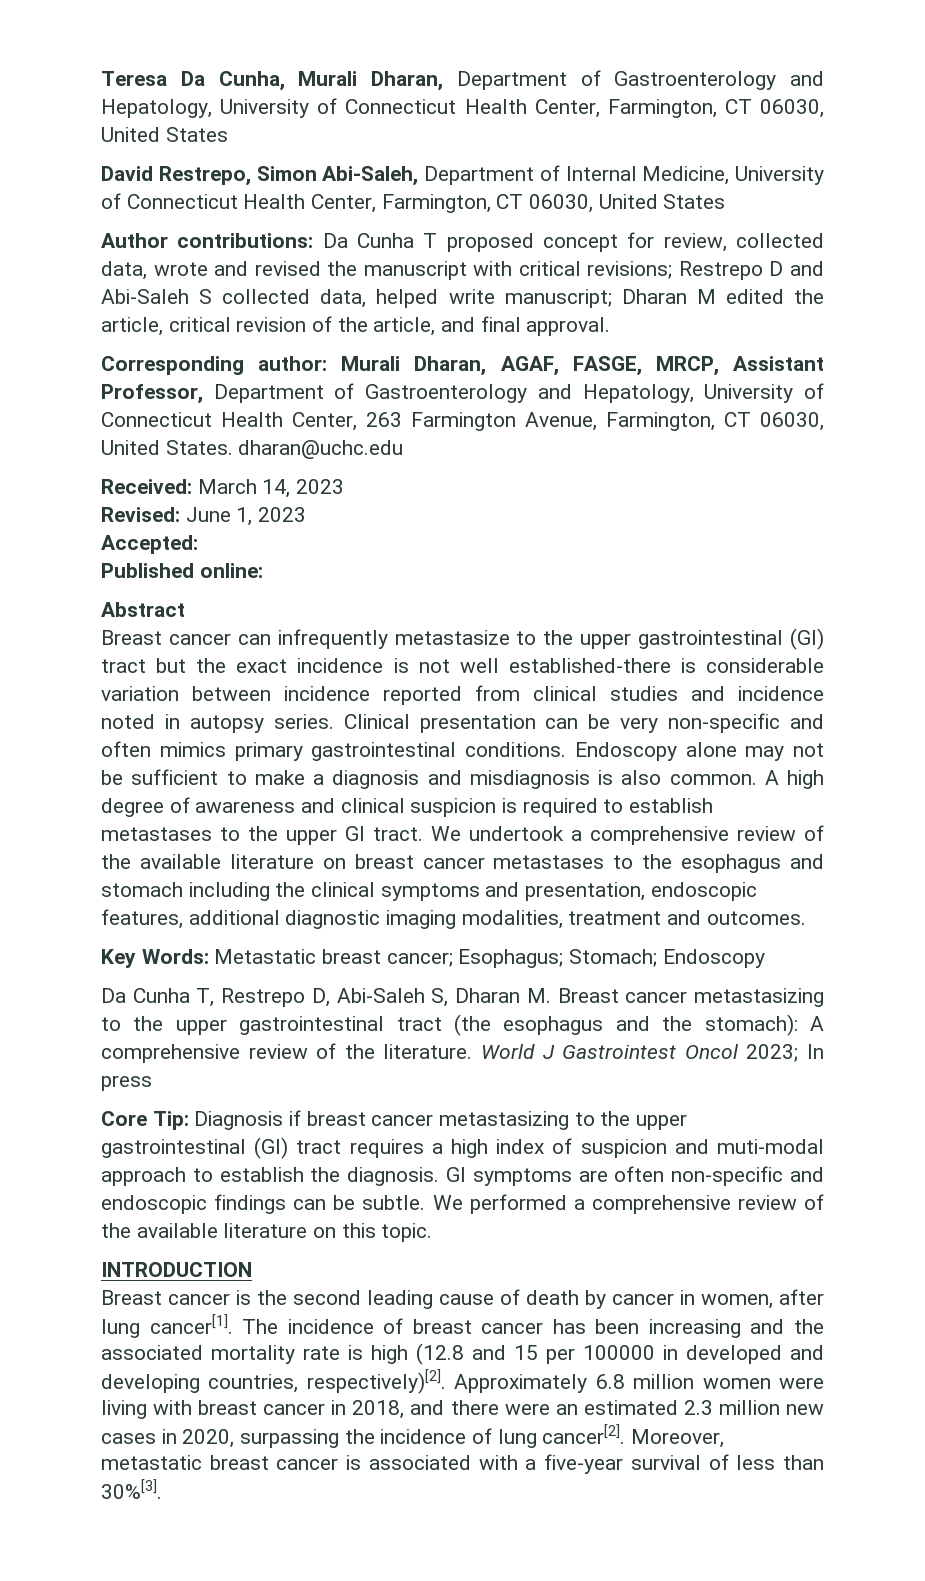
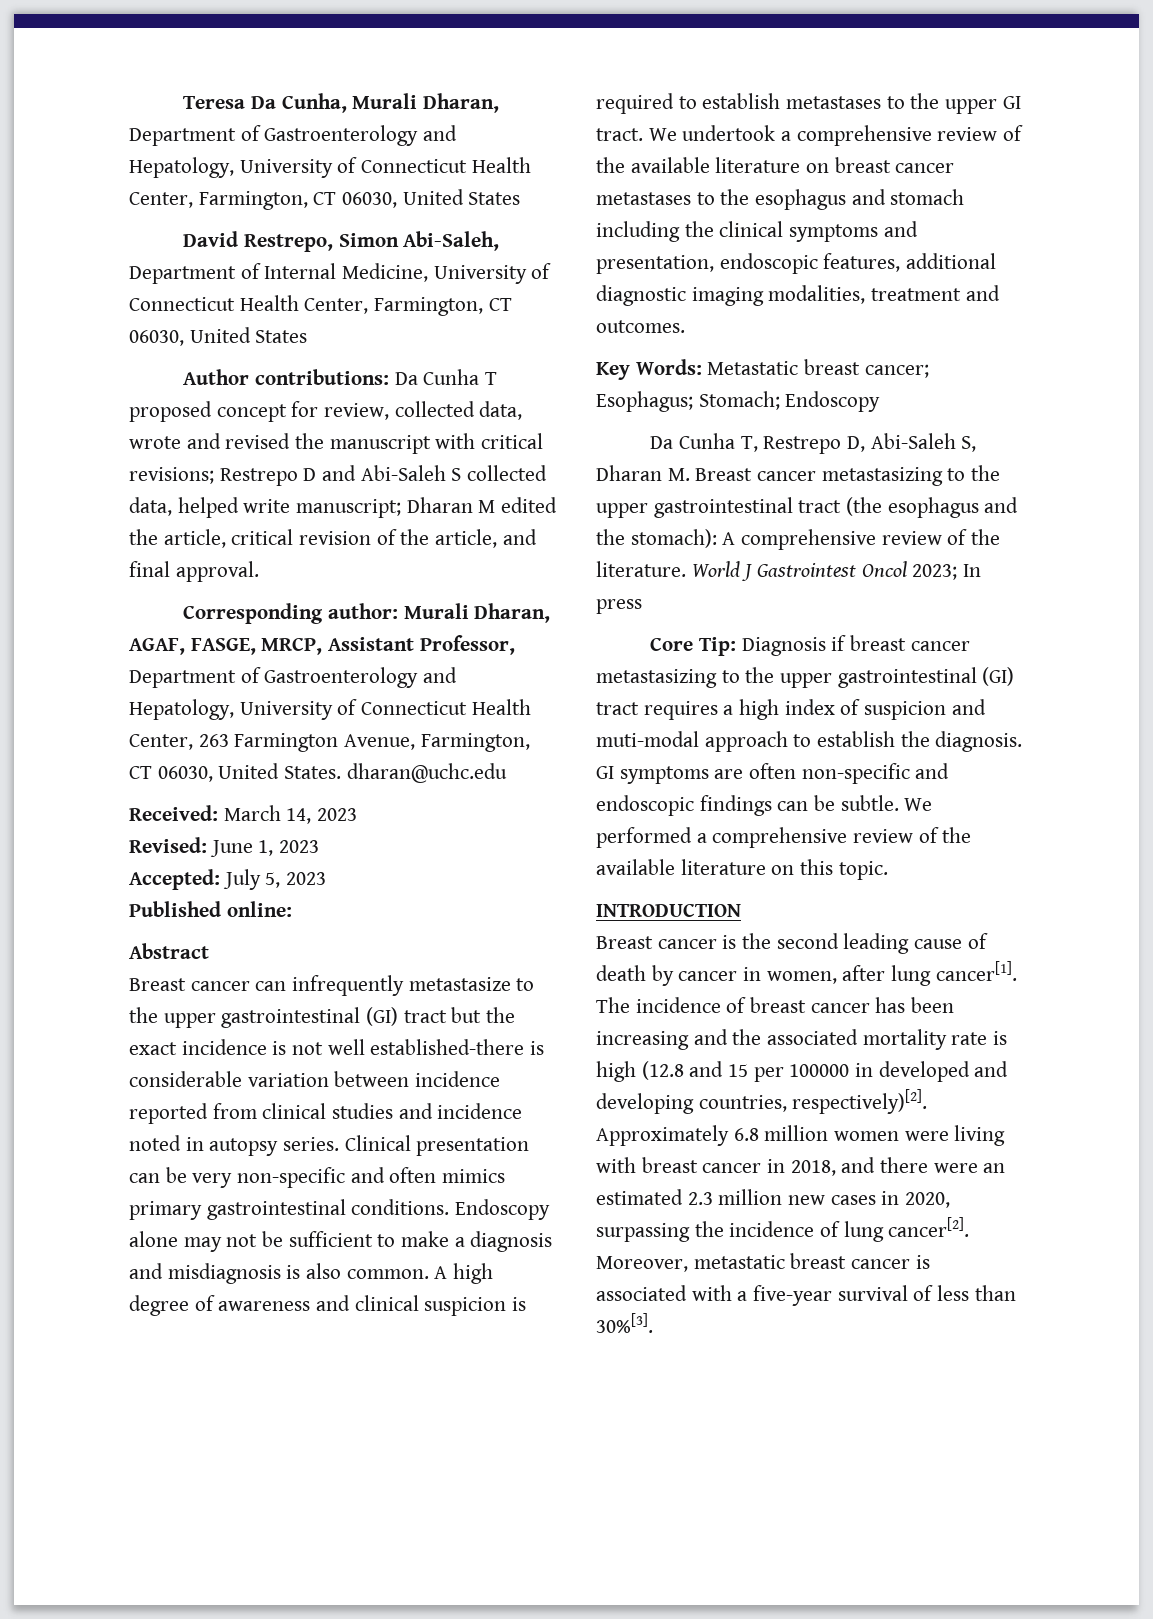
- Accepted:
+ Accepted: July 5, 2023

